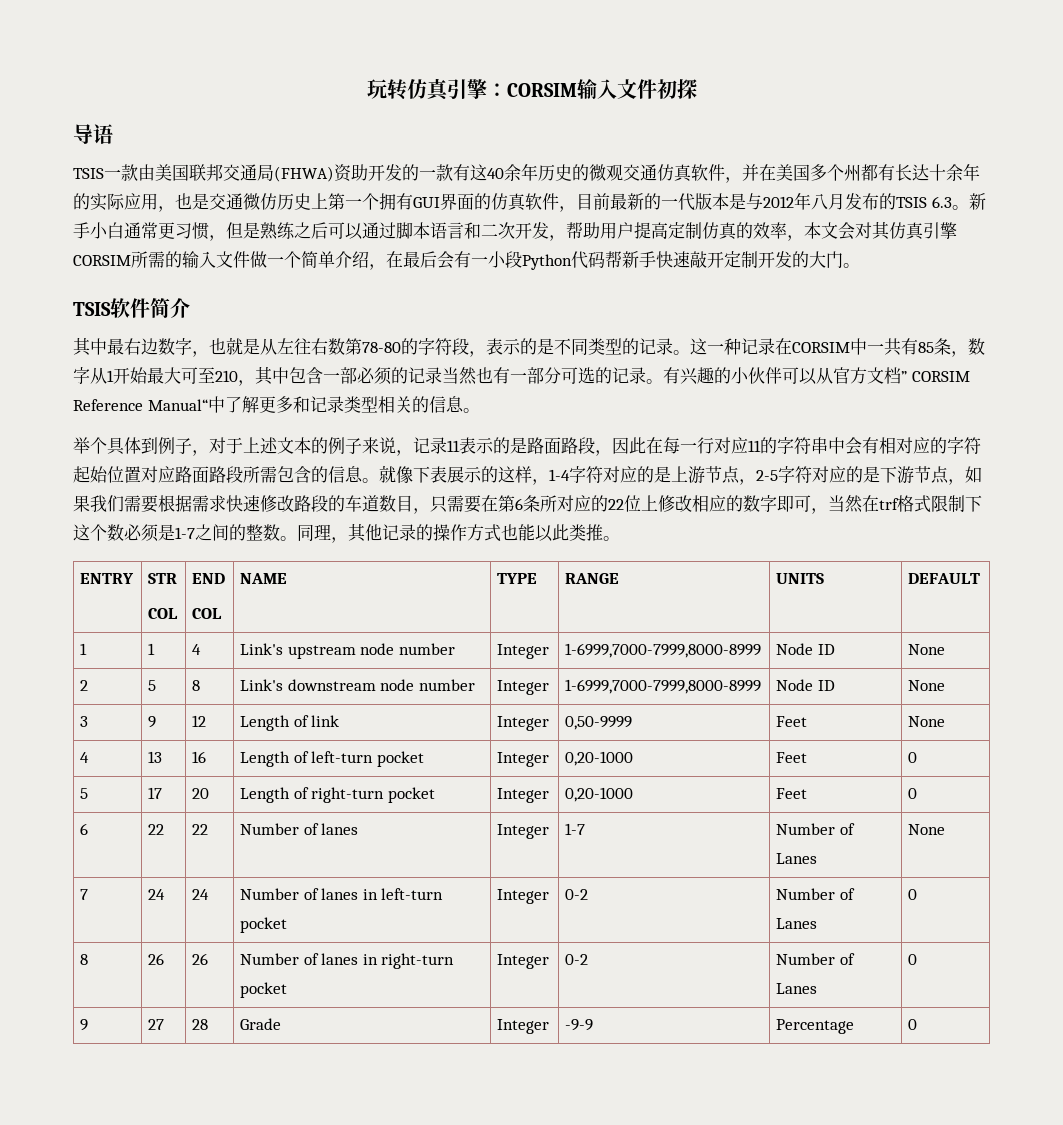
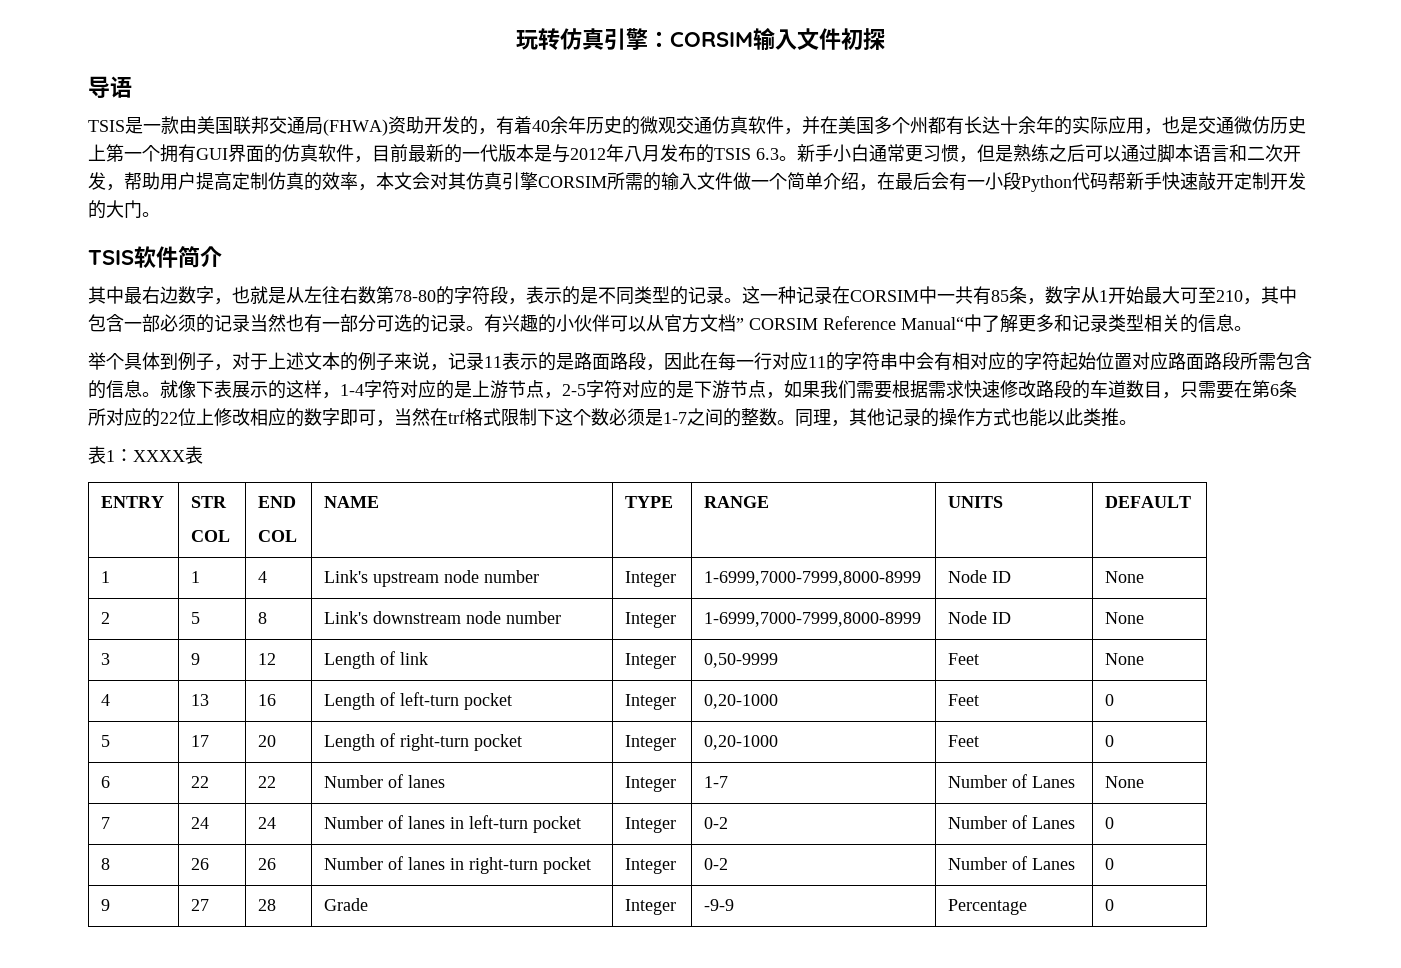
- TSIS一款由美国联邦交通局(FHWA)资助开发的一款有这40余年历史的微观交通仿真软件，并在美国多个州都有长达十余年的实际应用，也是交通微仿历史上第一个拥有GUI界面的仿真软件，目前最新的一代版本是与2012年八月发布的TSIS 6.3。
+ TSIS是一款由美国联邦交通局(FHWA)资助开发的，有着40余年历史的微观交通仿真软件，并在美国多个州都有长达十余年的实际应用，也是交通微仿历史上第一个拥有GUI界面的仿真软件，目前最新的一代版本是与2012年八月发布的TSIS 6.3。
+ 表1：XXXX表

